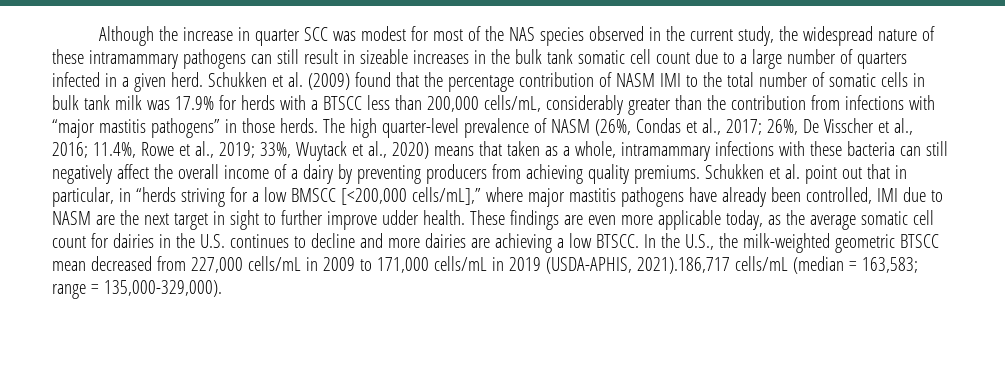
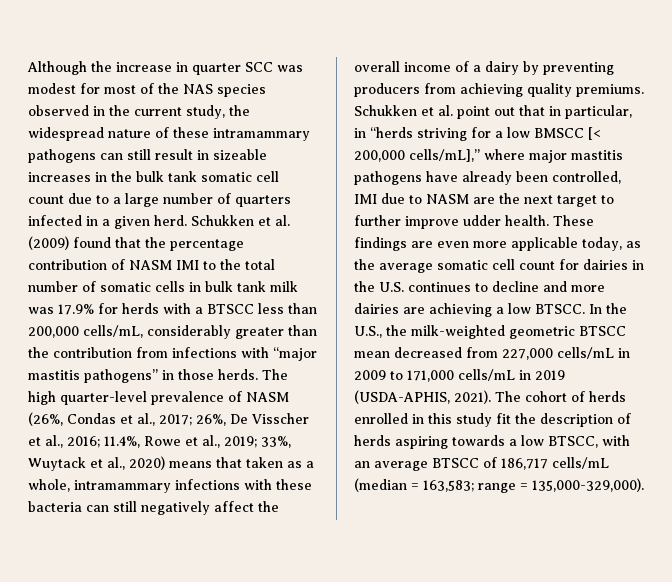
- Schukken et al. point out that in particular, in “herds striving for a low BMSCC [<200,000 cells/mL],” where major mastitis pathogens have already been controlled, IMI due to NASM are the next target in sight to further improve udder health.
+ Schukken et al. point out that in particular, in “herds striving for a low BMSCC [< 200,000 cells/mL],” where major mastitis pathogens have already been controlled, IMI due to NASM are the next target to further improve udder health.
- In the U.S., the milk-weighted geometric BTSCC mean decreased from 227,000 cells/mL in 2009 to 171,000 cells/mL in 2019 (USDA-APHIS, 2021).186,717 cells/mL (median = 163,583; range = 135,000-329,000).
+ In the U.S., the milk-weighted geometric BTSCC mean decreased from 227,000 cells/mL in 2009 to 171,000 cells/mL in 2019 (USDA-APHIS, 2021). The cohort of herds enrolled in this study fit the description of herds aspiring towards a low BTSCC, with an average BTSCC of 186,717 cells/mL (median = 163,583; range = 135,000-329,000).

